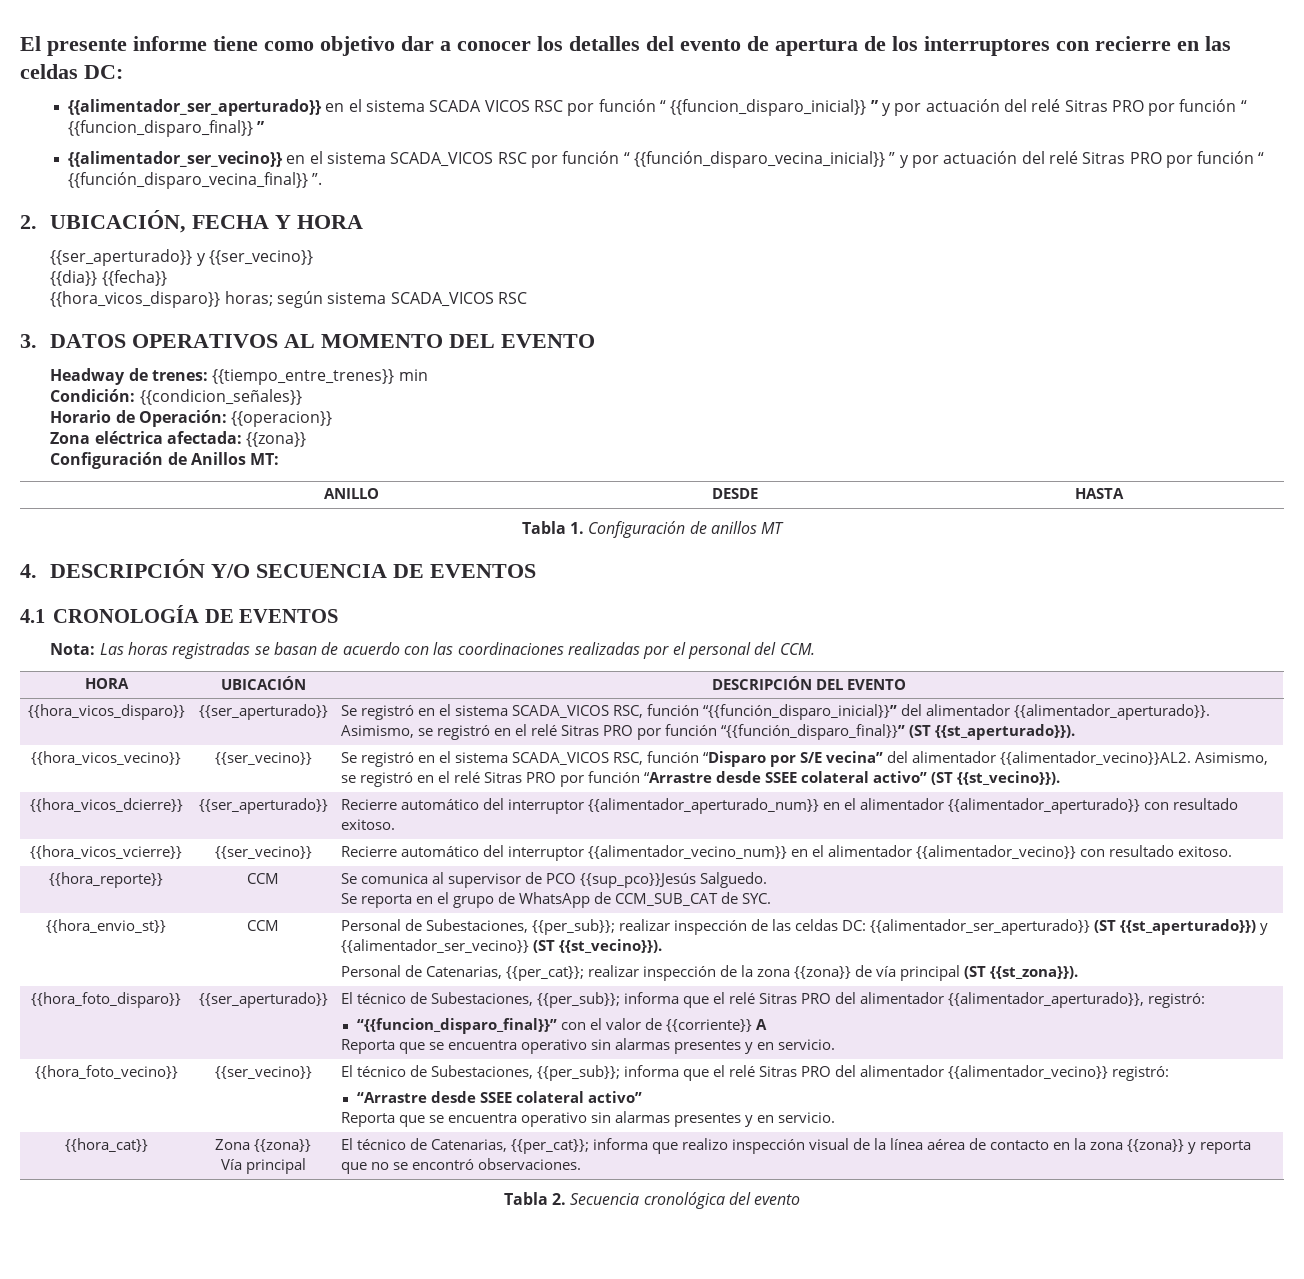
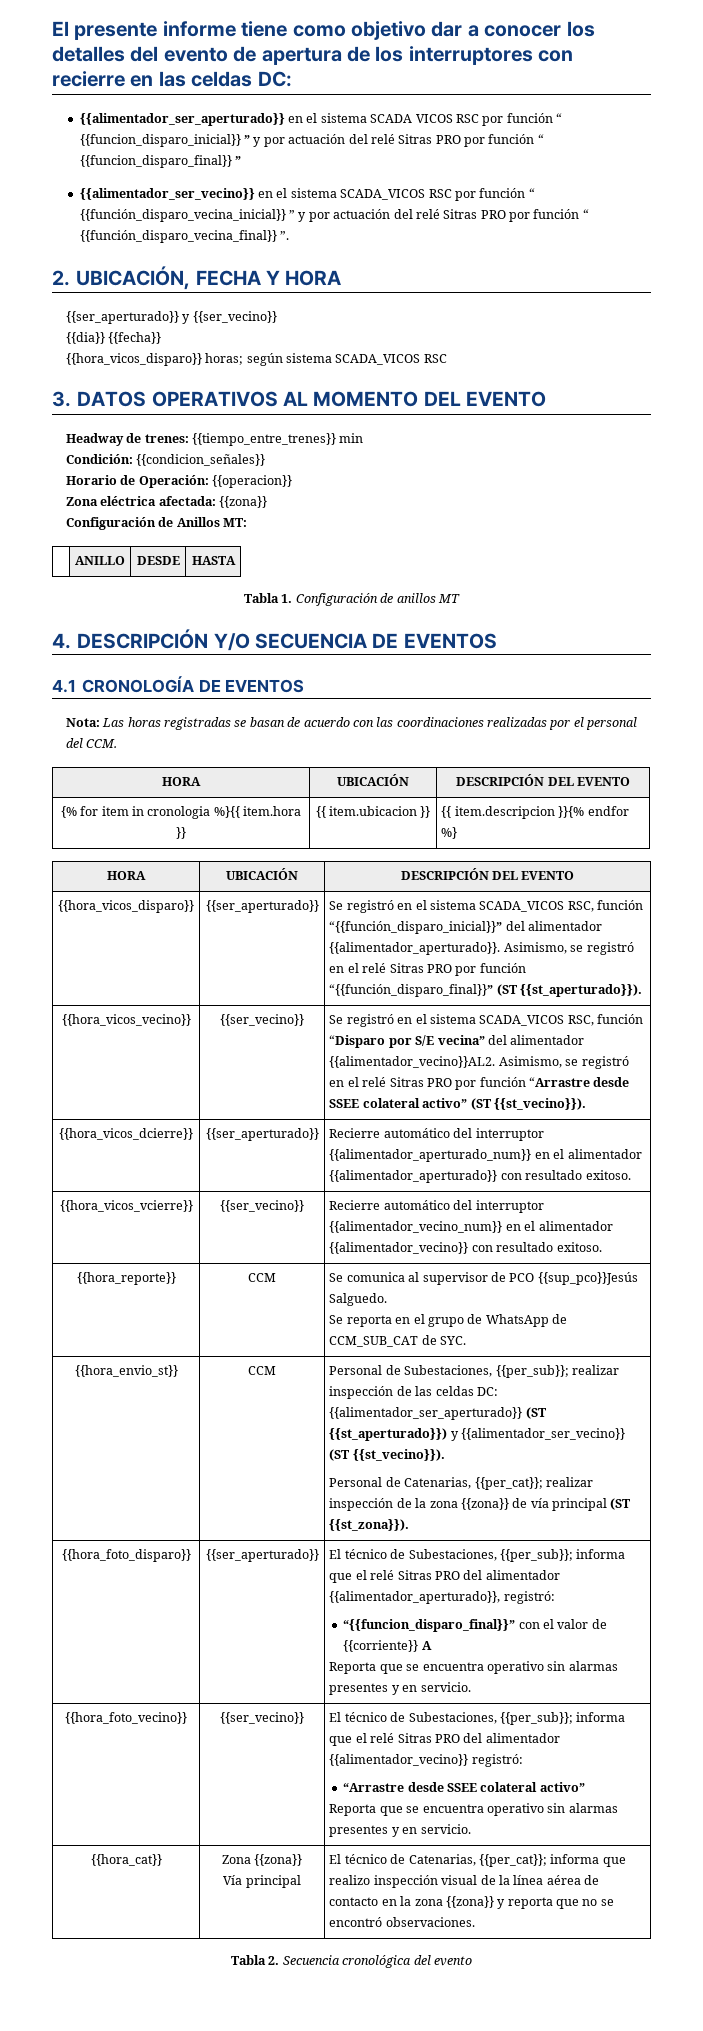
+ {% for item in cronologia %}{{ item.hora }} | {{ item.ubicacion }} | {{ item.descripcion }}{% endfor %}
+ HORA | UBICACIÓN | DESCRIPCIÓN DEL EVENTO

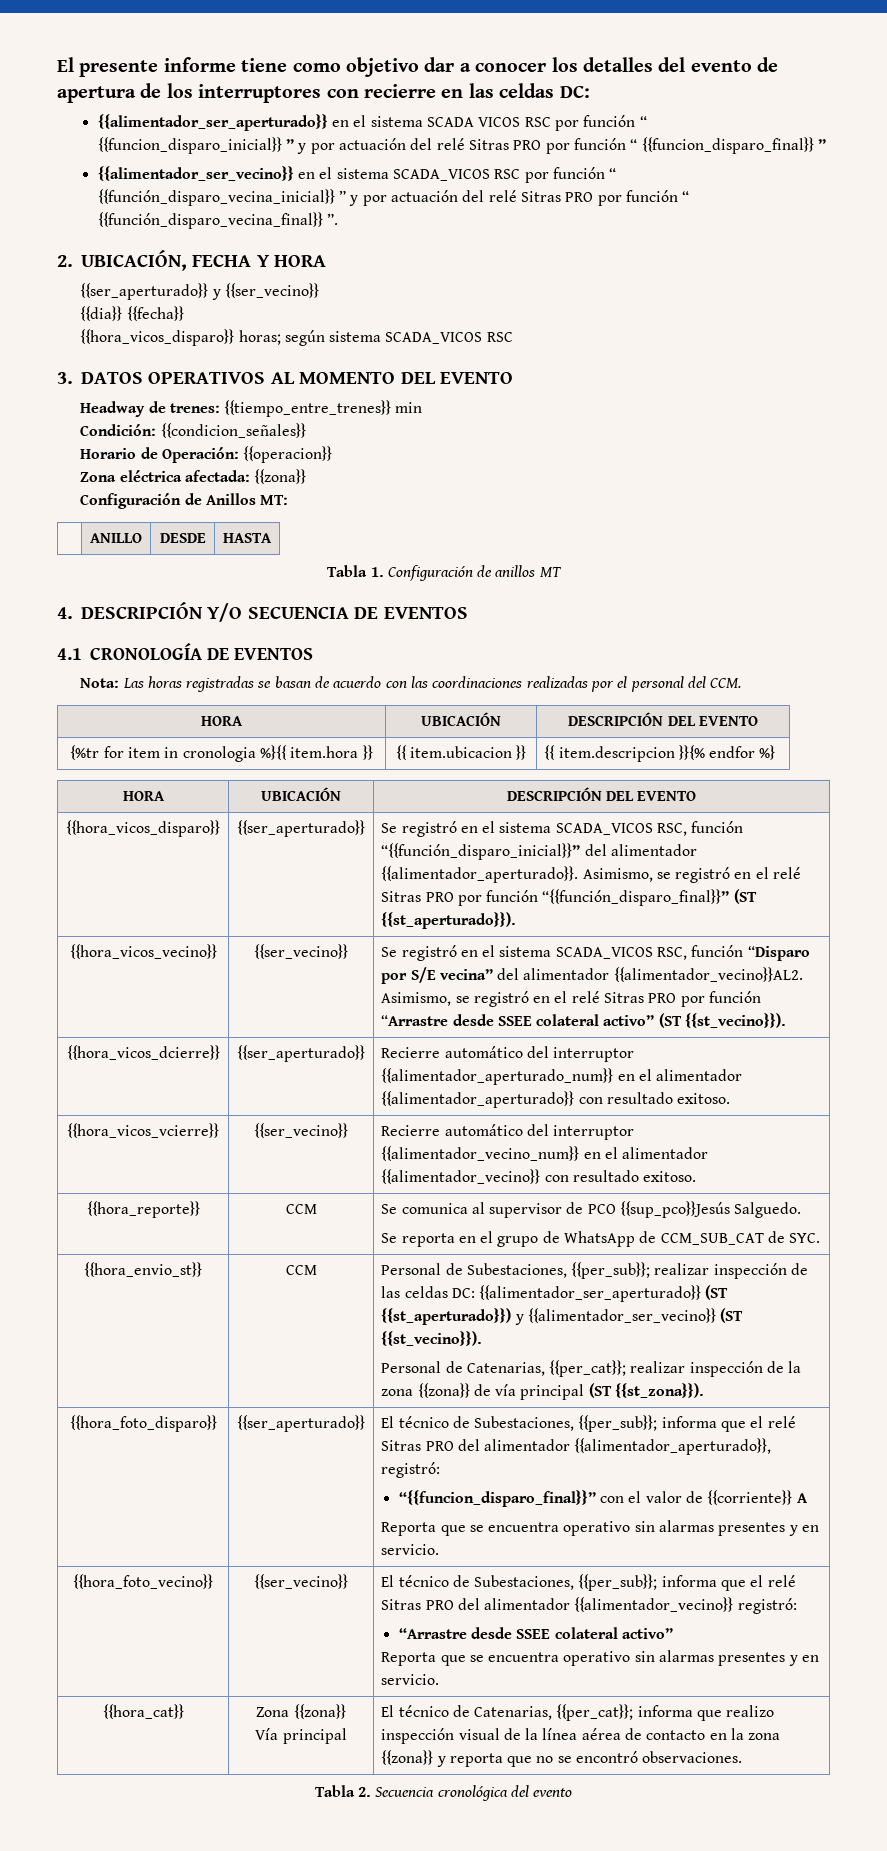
- {% for item in cronologia %}{{ item.hora }} | {{ item.ubicacion }} | {{ item.descripcion }}{% endfor %}
+ {%tr for item in cronologia %}{{ item.hora }} | {{ item.ubicacion }} | {{ item.descripcion }}{% endfor %}

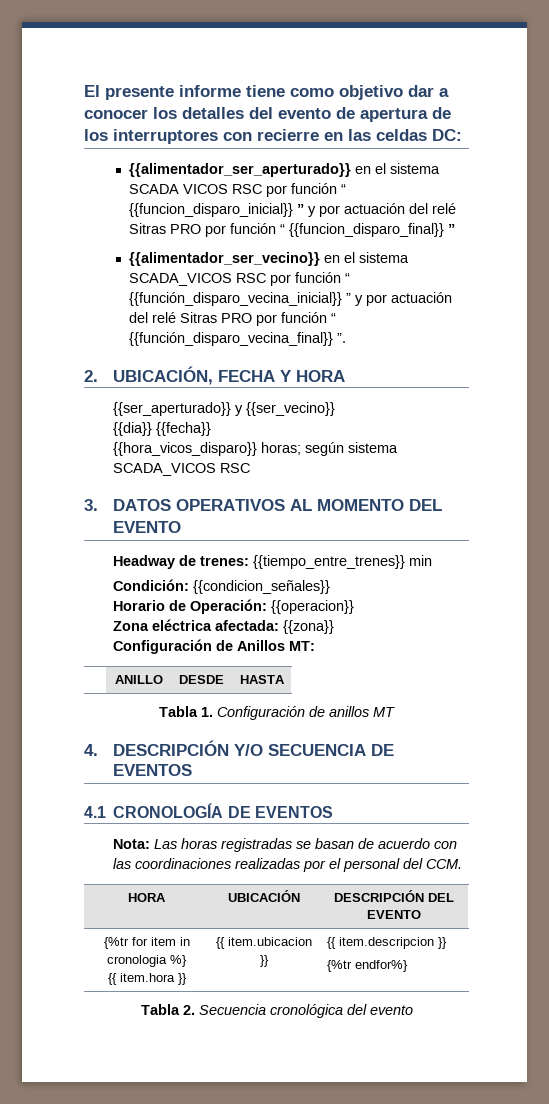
- {%tr for item in cronologia %}{{ item.hora }} | {{ item.ubicacion }} | {{ item.descripcion }}{% endfor %}
- HORA | UBICACIÓN | DESCRIPCIÓN DEL EVENTO
- {{hora_vicos_disparo}} | {{ser_aperturado}} | Se registró en el sistema SCADA_VICOS RSC, función “{{función_disparo_inicial}}” del alimentador {{alimentador_aperturado}}. Asimismo, se registró en el relé Sitras PRO por función “{{función_disparo_final}}” (ST {{st_aperturado}}).
- {{hora_vicos_vecino}} | {{ser_vecino}} | Se registró en el sistema SCADA_VICOS RSC, función “Disparo por S/E vecina” del alimentador {{alimentador_vecino}}AL2. Asimismo, se registró en el relé Sitras PRO por función “Arrastre desde SSEE colateral activo” (ST {{st_vecino}}).
- {{hora_vicos_dcierre}} | {{ser_aperturado}} | Recierre automático del interruptor {{alimentador_aperturado_num}} en el alimentador {{alimentador_aperturado}} con resultado exitoso.
- {{hora_vicos_vcierre}} | {{ser_vecino}} | Recierre automático del interruptor {{alimentador_vecino_num}} en el alimentador {{alimentador_vecino}} con resultado exitoso.
- {{hora_reporte}} | CCM | Se comunica al supervisor de PCO {{sup_pco}}Jesús Salguedo.
- Se reporta en el grupo de WhatsApp de CCM_SUB_CAT de SYC.
- {{hora_envio_st}} | CCM | Personal de Subestaciones, {{per_sub}}; realizar inspección de las celdas DC: {{alimentador_ser_aperturado}} (ST {{st_aperturado}}) y {{alimentador_ser_vecino}} (ST {{st_vecino}}).
- Personal de Catenarias, {{per_cat}}; realizar inspección de la zona {{zona}} de vía principal (ST {{st_zona}}).
- {{hora_foto_disparo}} | {{ser_aperturado}} | El técnico de Subestaciones, {{per_sub}}; informa que el relé Sitras PRO del alimentador {{alimentador_aperturado}}, registró:
- “{{funcion_disparo_final}}” con el valor de {{corriente}} A
- Reporta que se encuentra operativo sin alarmas presentes y en servicio.
- {{hora_foto_vecino}} | {{ser_vecino}} | El técnico de Subestaciones, {{per_sub}}; informa que el relé Sitras PRO del alimentador {{alimentador_vecino}} registró:
- “Arrastre desde SSEE colateral activo”
- Reporta que se encuentra operativo sin alarmas presentes y en servicio.
- {{hora_cat}} | Zona {{zona}}
- Vía principal | El técnico de Catenarias, {{per_cat}}; informa que realizo inspección visual de la línea aérea de contacto en la zona {{zona}} y reporta que no se encontró observaciones.
+ {%tr for item in cronologia %}
+ {{ item.hora }} | {{ item.ubicacion }} | {{ item.descripcion }}
+ {%tr endfor%}

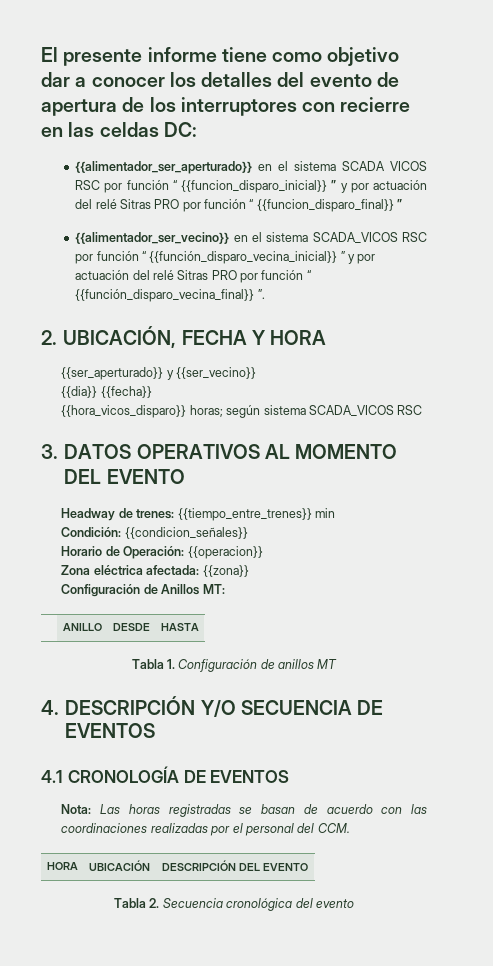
- {%tr for item in cronologia %}
- {{ item.hora }} | {{ item.ubicacion }} | {{ item.descripcion }}
- {%tr endfor%}

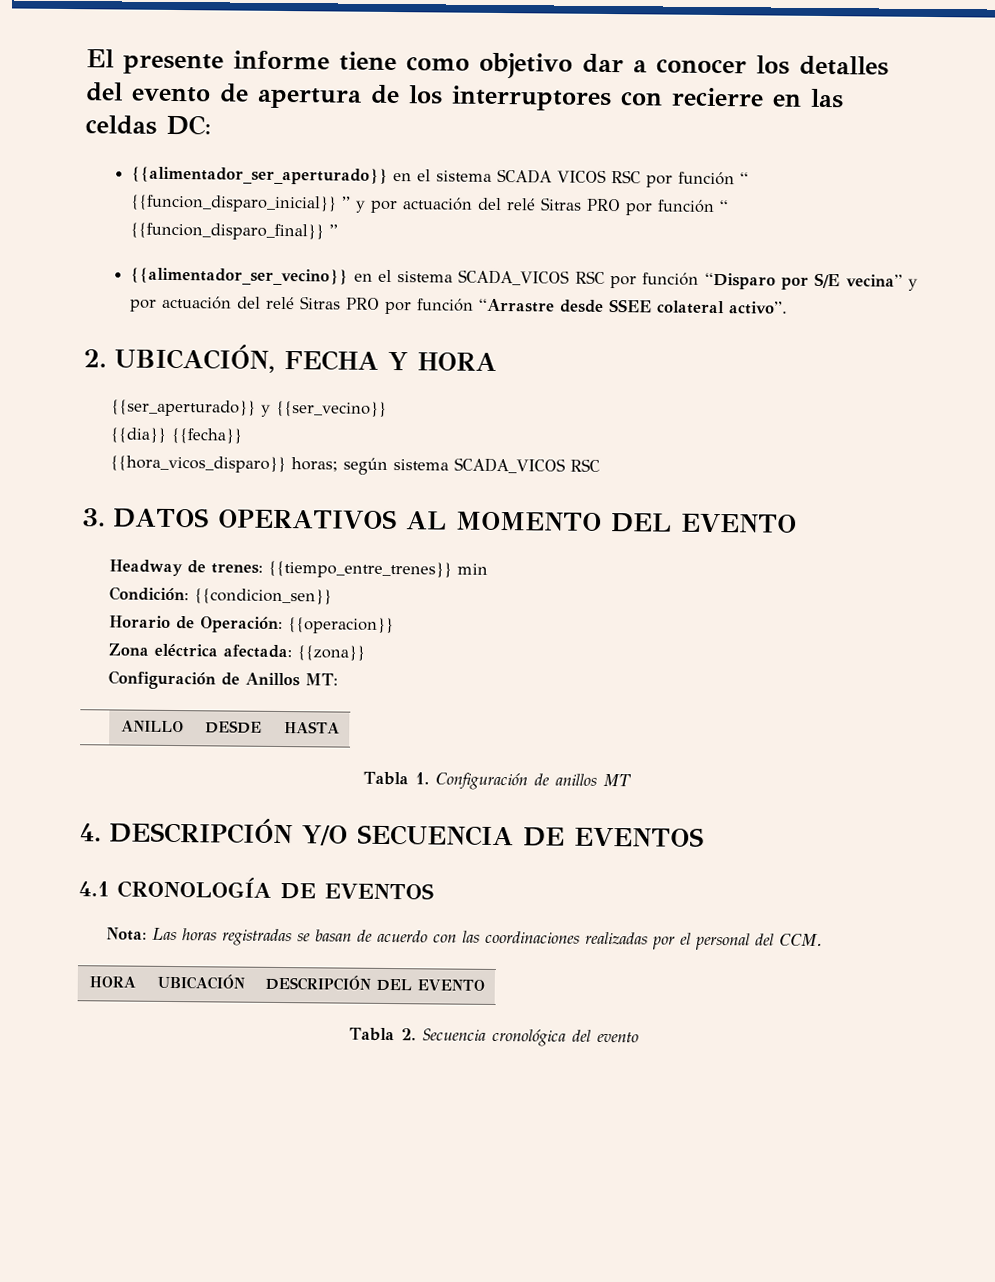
- {{alimentador_ser_vecino}} en el sistema SCADA_VICOS RSC por función “ {{función_disparo_vecina_inicial}} ” y por actuación del relé Sitras PRO por función “ {{función_disparo_vecina_final}} ”.
+ {{alimentador_ser_vecino}} en el sistema SCADA_VICOS RSC por función “Disparo por S/E vecina” y por actuación del relé Sitras PRO por función “Arrastre desde SSEE colateral activo”.
- Condición: {{condicion_señales}}
+ Condición: {{condicion_sen}}

